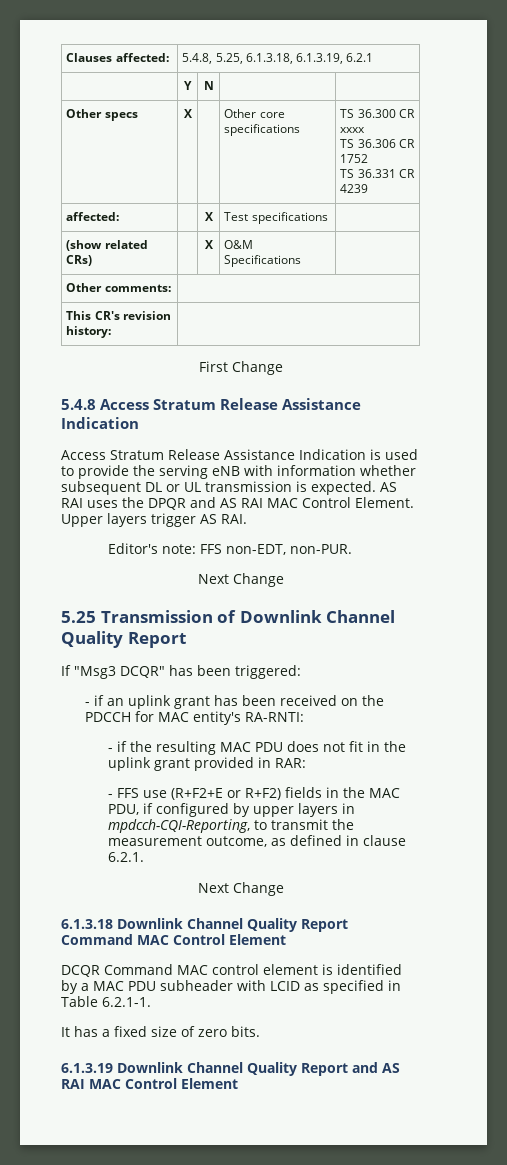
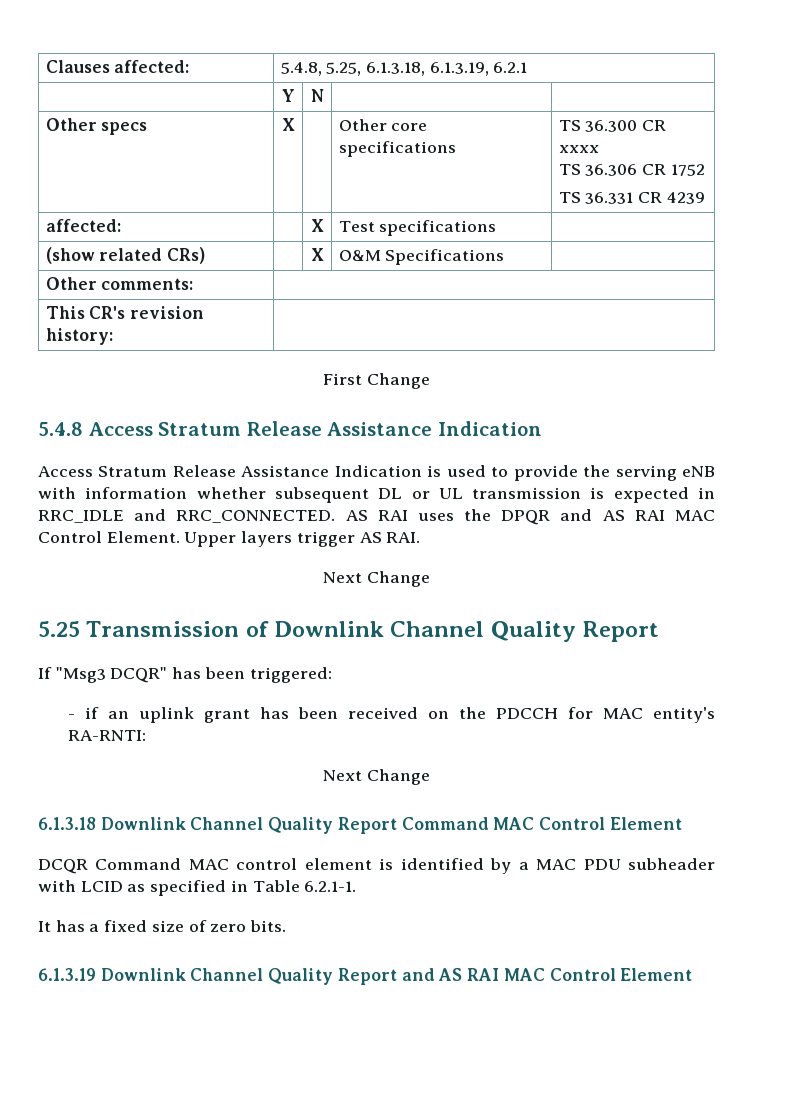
- Access Stratum Release Assistance Indication is used to provide the serving eNB with information whether subsequent DL or UL transmission is expected.
+ Access Stratum Release Assistance Indication is used to provide the serving eNB with information whether subsequent DL or UL transmission is expected in RRC_IDLE and RRC_CONNECTED.
- Editor's note: FFS non-EDT, non-PUR.
- - if the resulting MAC PDU does not fit in the uplink grant provided in RAR:
- - FFS use (R+F2+E or R+F2) fields in the MAC PDU, if configured by upper layers in mpdcch-CQI-Reporting, to transmit the measurement outcome, as defined in clause 6.2.1.

